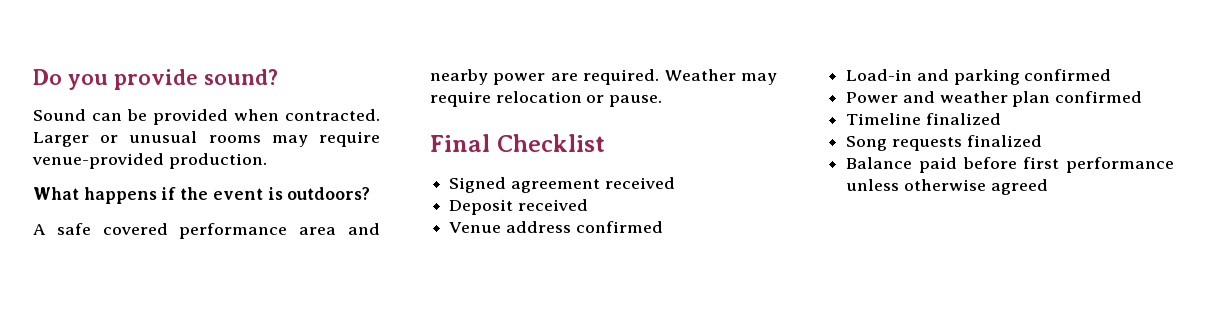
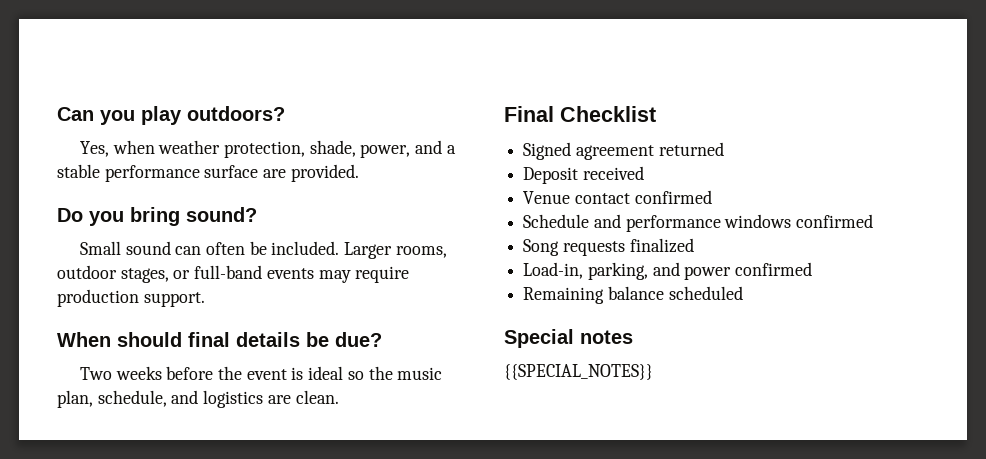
+ Can you play outdoors?
+ Yes, when weather protection, shade, power, and a stable performance surface are provided.
- Do you provide sound?
+ Do you bring sound?
- Sound can be provided when contracted. Larger or unusual rooms may require venue-provided production.
- What happens if the event is outdoors?
- A safe covered performance area and nearby power are required. Weather may require relocation or pause.
+ Small sound can often be included. Larger rooms, outdoor stages, or full-band events may require production support.
+ When should final details be due?
+ Two weeks before the event is ideal so the music plan, schedule, and logistics are clean.
- Signed agreement received
+ Signed agreement returned
- Venue address confirmed
- Load-in and parking confirmed
- Power and weather plan confirmed
- Timeline finalized
+ Venue contact confirmed
+ Schedule and performance windows confirmed
  Song requests finalized
- Balance paid before first performance unless otherwise agreed
+ Load-in, parking, and power confirmed
+ Remaining balance scheduled
+ Special notes
+ {{SPECIAL_NOTES}}

